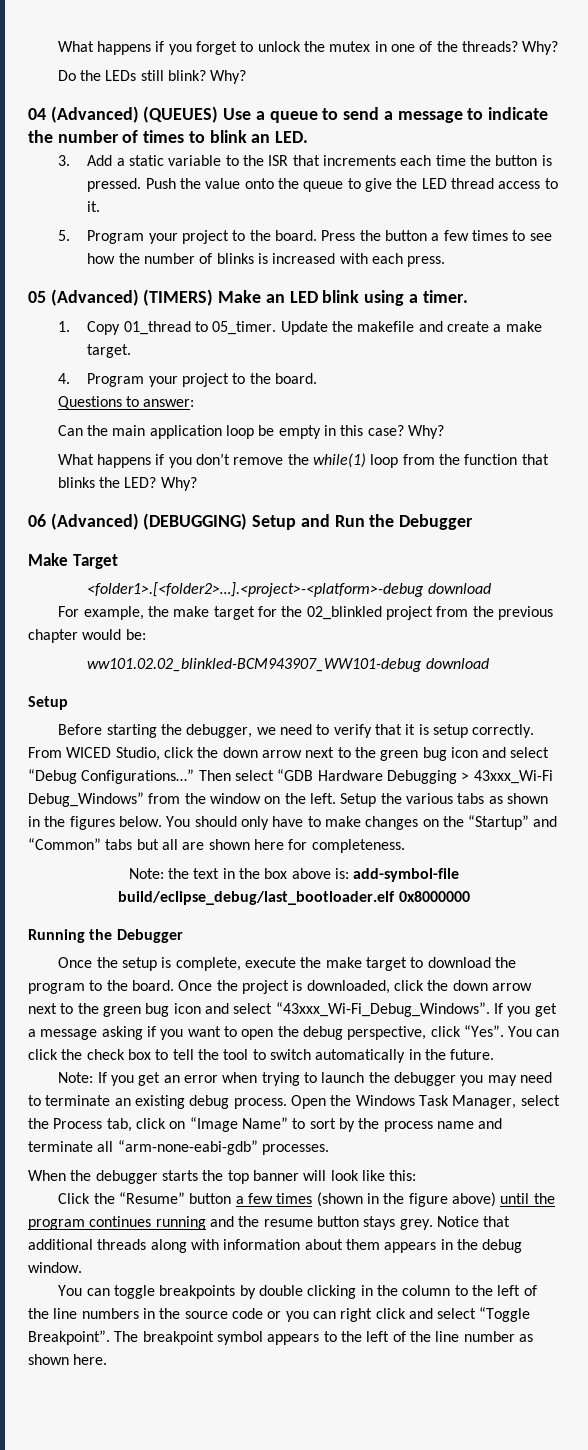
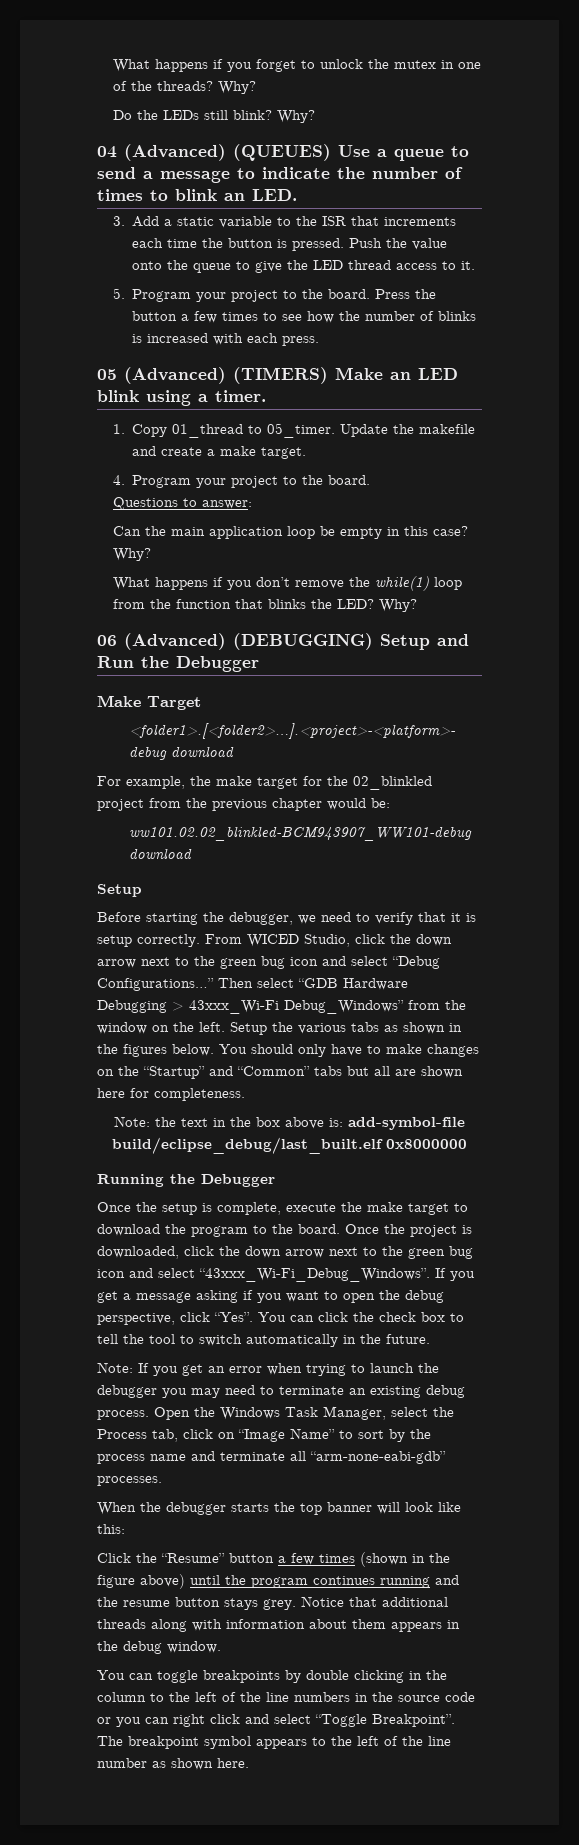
- Note: the text in the box above is: add-symbol-file build/eclipse_debug/last_bootloader.elf 0x8000000
+ Note: the text in the box above is: add-symbol-file build/eclipse_debug/last_built.elf 0x8000000

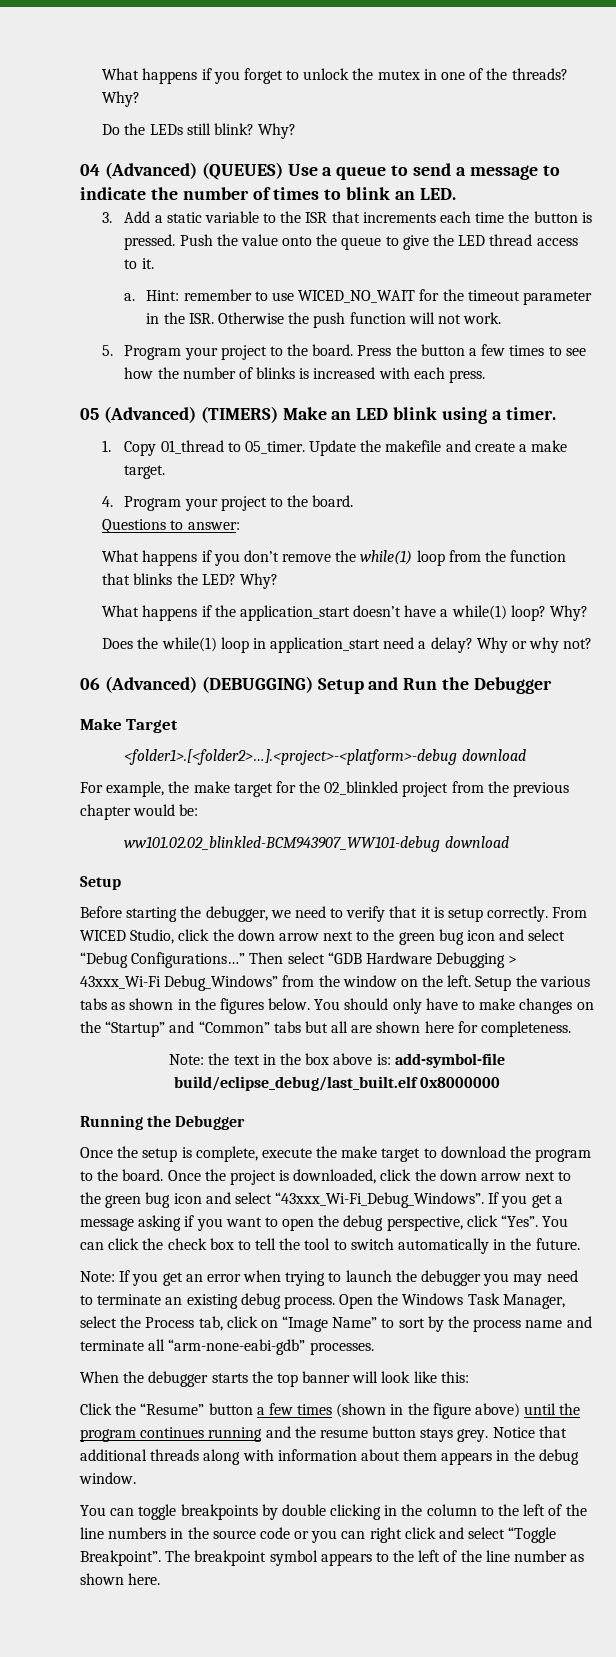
+ a. Hint: remember to use WICED_NO_WAIT for the timeout parameter in the ISR. Otherwise the push function will not work.
- Can the main application loop be empty in this case? Why?
+ What happens if the application_start doesn’t have a while(1) loop? Why?
+ Does the while(1) loop in application_start need a delay? Why or why not?

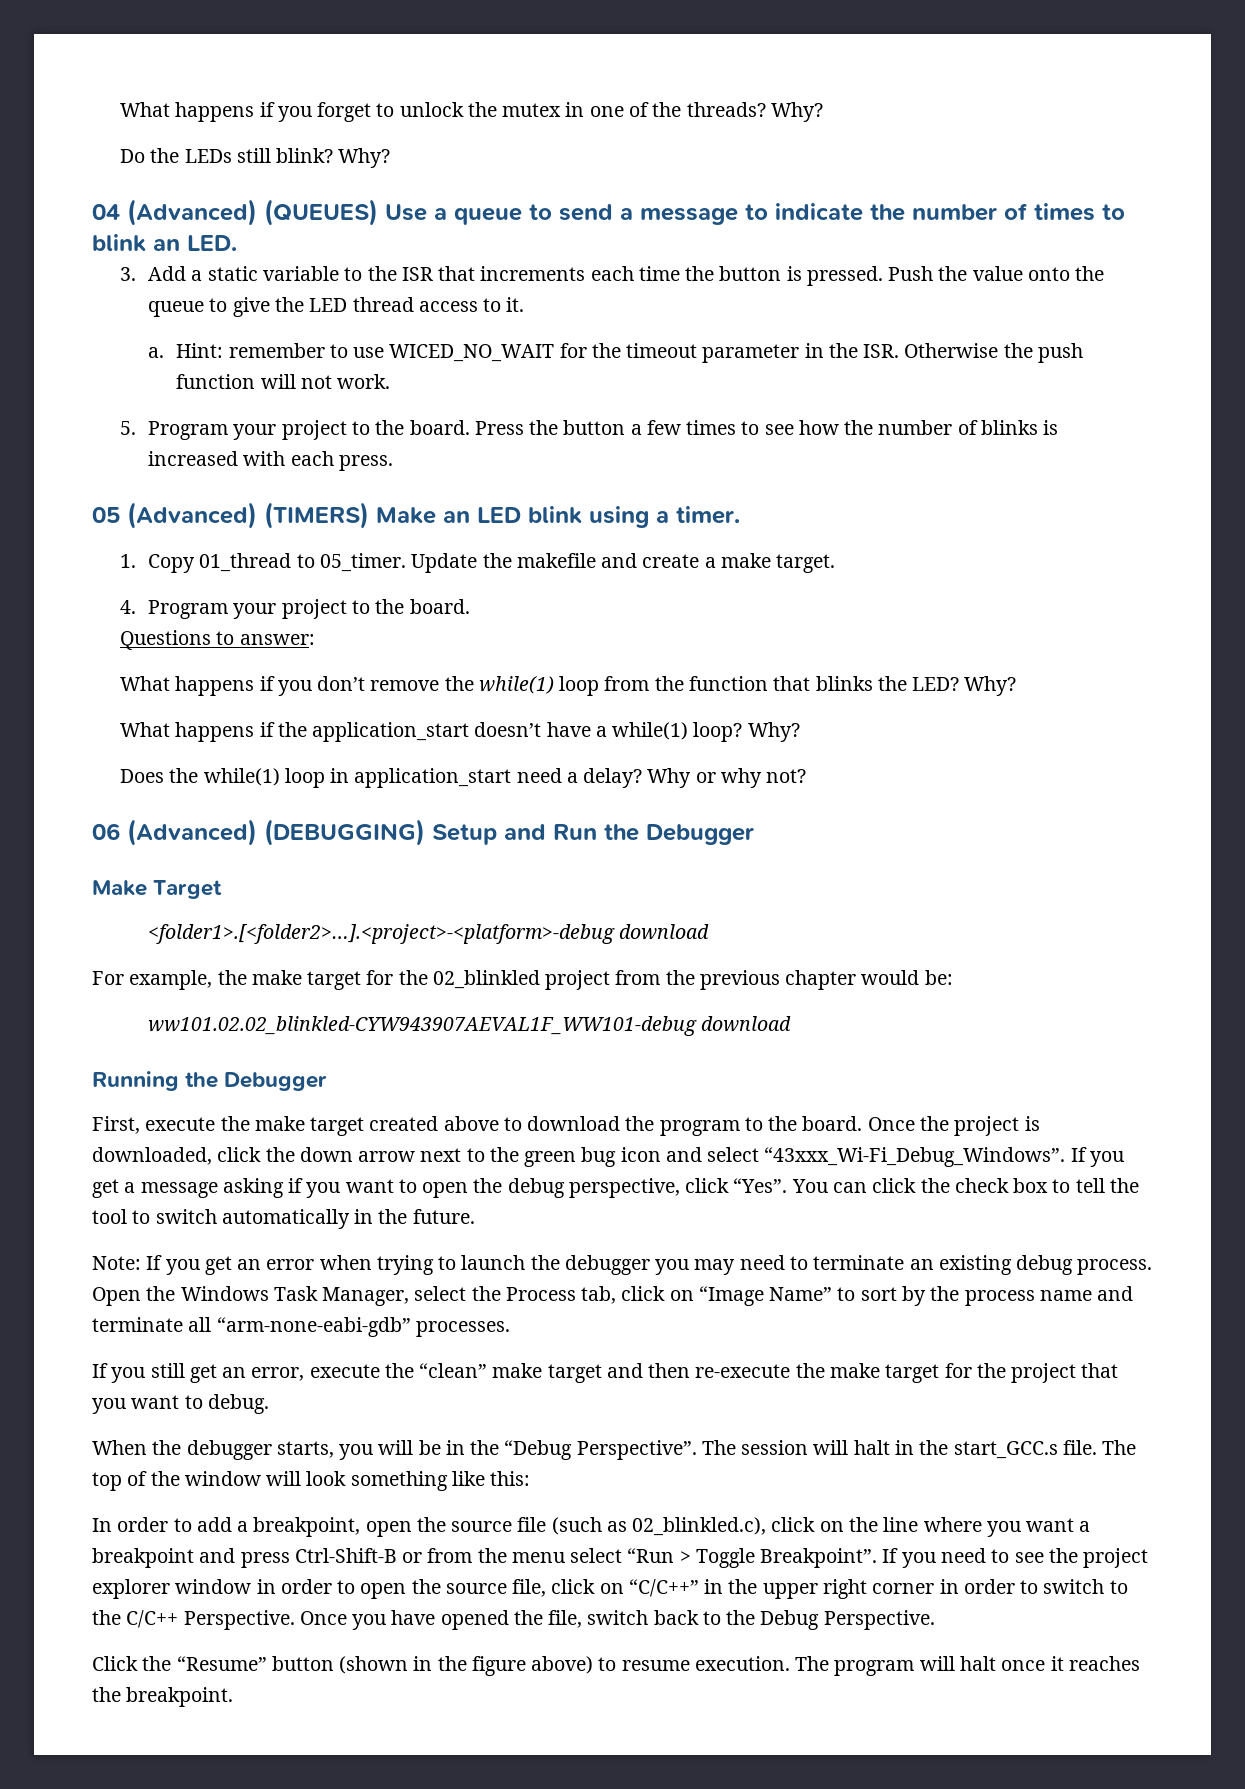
- ww101.02.02_blinkled-BCM943907_WW101-debug download
- Setup
- Before starting the debugger, we need to verify that it is setup correctly. From WICED Studio, click the down arrow next to the green bug icon and select “Debug Configurations…” Then select “GDB Hardware Debugging > 43xxx_Wi-Fi Debug_Windows” from the window on the left. Setup the various tabs as shown in the figures below. You should only have to make changes on the “Startup” and “Common” tabs but all are shown here for completeness.
- Note: the text in the box above is: add-symbol-file build/eclipse_debug/last_built.elf 0x8000000
+ ww101.02.02_blinkled-CYW943907AEVAL1F_WW101-debug download
  Running the Debugger
- Once the setup is complete, execute the make target to download the program to the board.
+ First, execute the make target created above to download the program to the board.
- When the debugger starts the top banner will look like this:
+ If you still get an error, execute the “clean” make target and then re-execute the make target for the project that you want to debug.
+ When the debugger starts, you will be in the “Debug Perspective”. The session will halt in the start_GCC.s file. The top of the window will look something like this:
+ In order to add a breakpoint, open the source file (such as 02_blinkled.c), click on the line where you want a breakpoint and press Ctrl-Shift-B or from the menu select “Run > Toggle Breakpoint”. If you need to see the project explorer window in order to open the source file, click on “C/C++” in the upper right corner in order to switch to the C/C++ Perspective. Once you have opened the file, switch back to the Debug Perspective.
- Click the “Resume” button a few times (shown in the figure above) until the program continues running and the resume button stays grey. Notice that additional threads along with information about them appears in the debug window.
- You can toggle breakpoints by double clicking in the column to the left of the line numbers in the source code or you can right click and select “Toggle Breakpoint”. The breakpoint symbol appears to the left of the line number as shown here.
+ Click the “Resume” button (shown in the figure above) to resume execution. The program will halt once it reaches the breakpoint.

